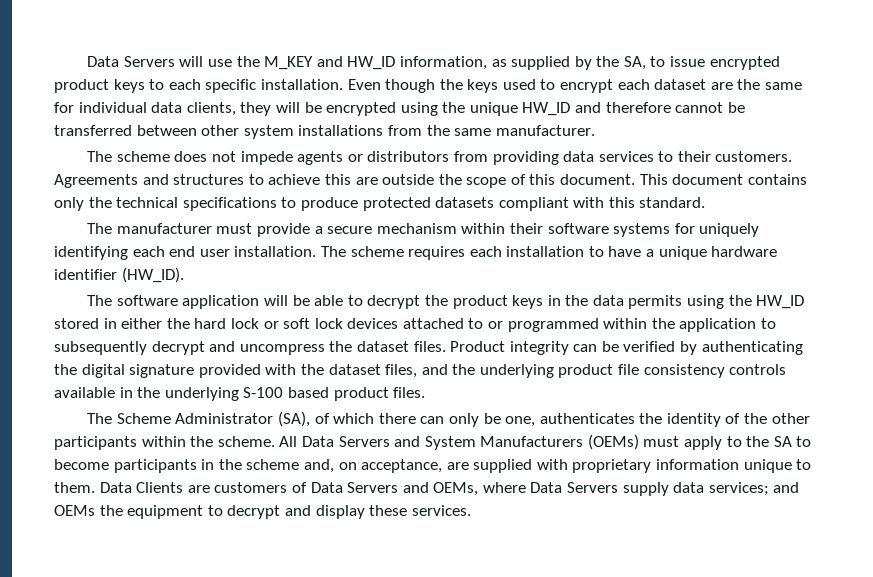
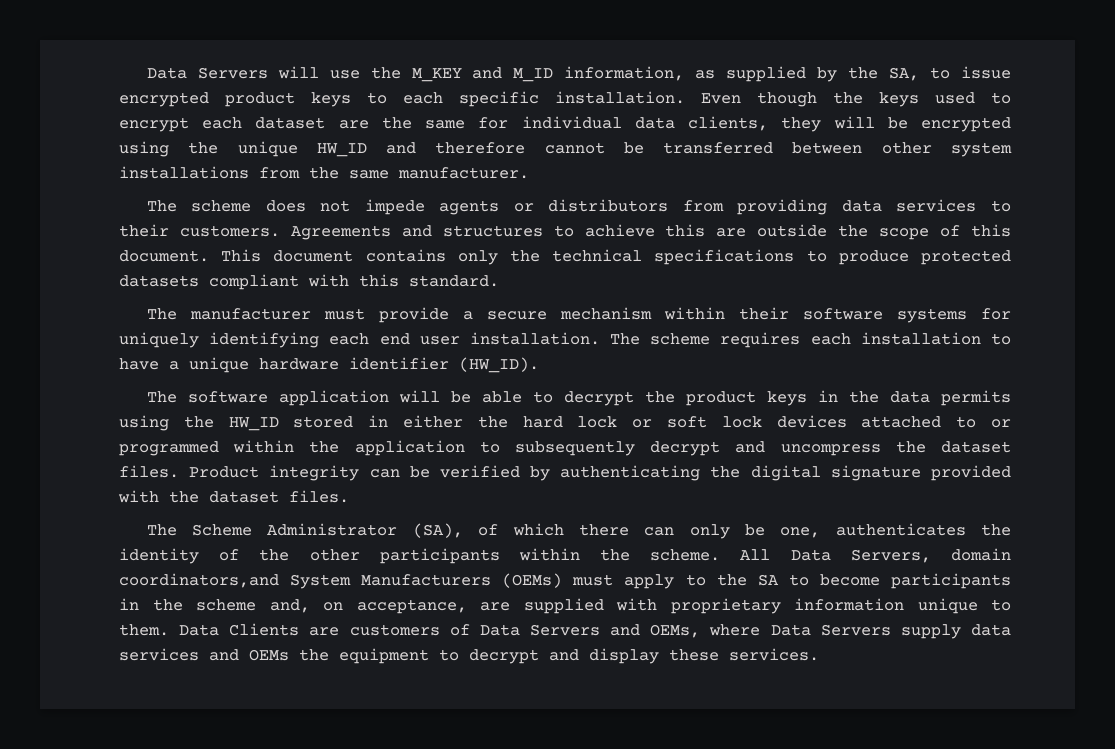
- Data Servers will use the M_KEY and HW_ID information, as supplied by the SA, to issue encrypted product keys to each specific installation.
+ Data Servers will use the M_KEY and M_ID information, as supplied by the SA, to issue encrypted product keys to each specific installation.
- Product integrity can be verified by authenticating the digital signature provided with the dataset files, and the underlying product file consistency controls available in the underlying S-100 based product files.
+ Product integrity can be verified by authenticating the digital signature provided with the dataset files.
- All Data Servers and System Manufacturers (OEMs) must apply to the SA to become participants in the scheme and, on acceptance, are supplied with proprietary information unique to them.
+ All Data Servers, domain coordinators,and System Manufacturers (OEMs) must apply to the SA to become participants in the scheme and, on acceptance, are supplied with proprietary information unique to them.
- Data Clients are customers of Data Servers and OEMs, where Data Servers supply data services; and OEMs the equipment to decrypt and display these services.
+ Data Clients are customers of Data Servers and OEMs, where Data Servers supply data services and OEMs the equipment to decrypt and display these services.

